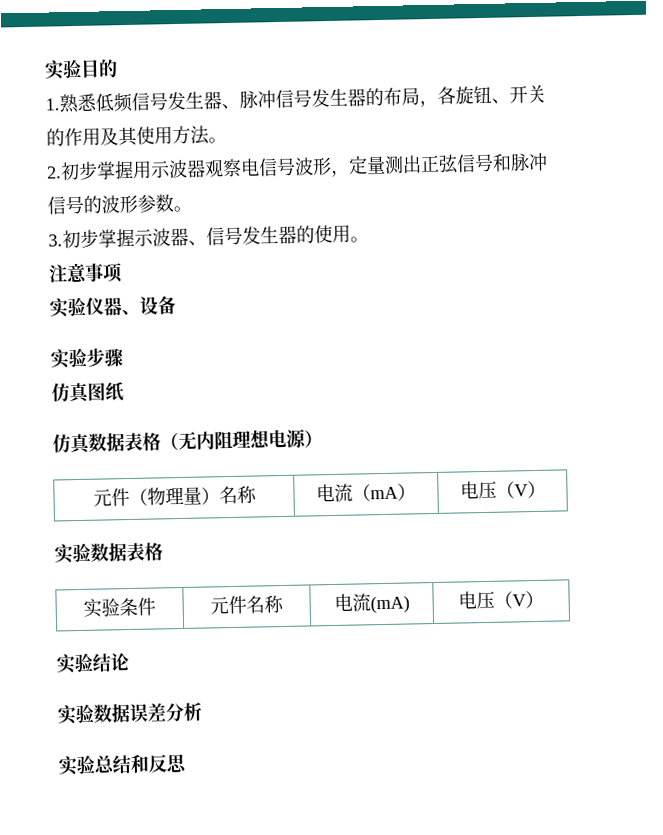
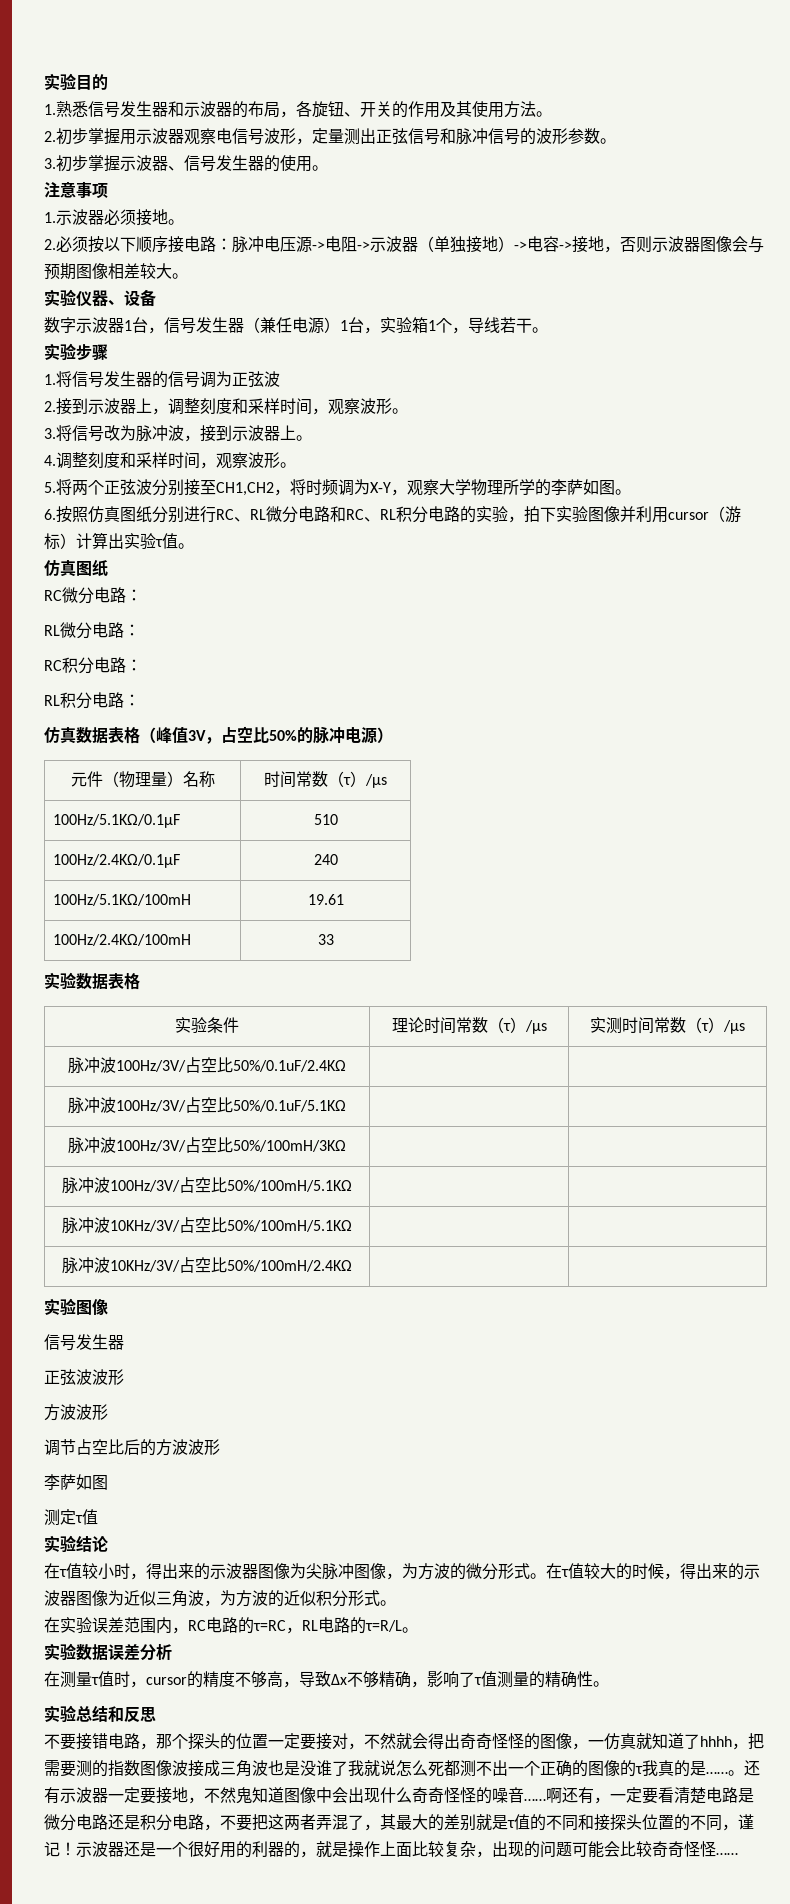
- 1.熟悉低频信号发生器、脉冲信号发生器的布局，各旋钮、开关的作用及其使用方法。
+ 1.熟悉信号发生器和示波器的布局，各旋钮、开关的作用及其使用方法。
+ 1.示波器必须接地。
+ 2.必须按以下顺序接电路：脉冲电压源->电阻->示波器（单独接地）->电容->接地，否则示波器图像会与预期图像相差较大。
  实验仪器、设备
+ 数字示波器1台，信号发生器（兼任电源）1台，实验箱1个，导线若干。
  实验步骤
+ 1.将信号发生器的信号调为正弦波
+ 2.接到示波器上，调整刻度和采样时间，观察波形。
+ 3.将信号改为脉冲波，接到示波器上。
+ 4.调整刻度和采样时间，观察波形。
+ 5.将两个正弦波分别接至CH1,CH2，将时频调为X-Y，观察大学物理所学的李萨如图。
+ 6.按照仿真图纸分别进行RC、RL微分电路和RC、RL积分电路的实验，拍下实验图像并利用cursor（游标）计算出实验τ值。
  仿真图纸
- 仿真数据表格（无内阻理想电源）
+ RC微分电路：
+ RL微分电路：
+ RC积分电路：
+ RL积分电路：
+ 仿真数据表格（峰值3V，占空比50%的脉冲电源）
- 元件（物理量）名称 | 电流（mA） | 电压（V）
+ 元件（物理量）名称 | 时间常数（τ）/μs
+ 100Hz/5.1KΩ/0.1μF | 510
+ 100Hz/2.4KΩ/0.1μF | 240
+ 100Hz/5.1KΩ/100mH | 19.61
+ 100Hz/2.4KΩ/100mH | 33
- 实验条件 | 元件名称 | 电流(mA) | 电压（V）
+ 实验条件 | 理论时间常数（τ）/μs | 实测时间常数（τ）/μs
+ 脉冲波100Hz/3V/占空比50%/0.1uF/2.4KΩ | |
+ 脉冲波100Hz/3V/占空比50%/0.1uF/5.1KΩ | |
+ 脉冲波100Hz/3V/占空比50%/100mH/3KΩ | |
+ 脉冲波100Hz/3V/占空比50%/100mH/5.1KΩ | |
+ 脉冲波10KHz/3V/占空比50%/100mH/5.1KΩ | |
+ 脉冲波10KHz/3V/占空比50%/100mH/2.4KΩ | |
+ 实验图像
+ 信号发生器
+ 正弦波波形
+ 方波波形
+ 调节占空比后的方波波形
+ 李萨如图
+ 测定τ值
  实验结论
+ 在τ值较小时，得出来的示波器图像为尖脉冲图像，为方波的微分形式。在τ值较大的时候，得出来的示波器图像为近似三角波，为方波的近似积分形式。
+ 在实验误差范围内，RC电路的τ=RC，RL电路的τ=R/L。
  实验数据误差分析
+ 在测量τ值时，cursor的精度不够高，导致Δx不够精确，影响了τ值测量的精确性。
  实验总结和反思
+ 不要接错电路，那个探头的位置一定要接对，不然就会得出奇奇怪怪的图像，一仿真就知道了hhhh，把需要测的指数图像波接成三角波也是没谁了我就说怎么死都测不出一个正确的图像的τ我真的是……。还有示波器一定要接地，不然鬼知道图像中会出现什么奇奇怪怪的噪音……啊还有，一定要看清楚电路是微分电路还是积分电路，不要把这两者弄混了，其最大的差别就是τ值的不同和接探头位置的不同，谨记！示波器还是一个很好用的利器的，就是操作上面比较复杂，出现的问题可能会比较奇奇怪怪……

